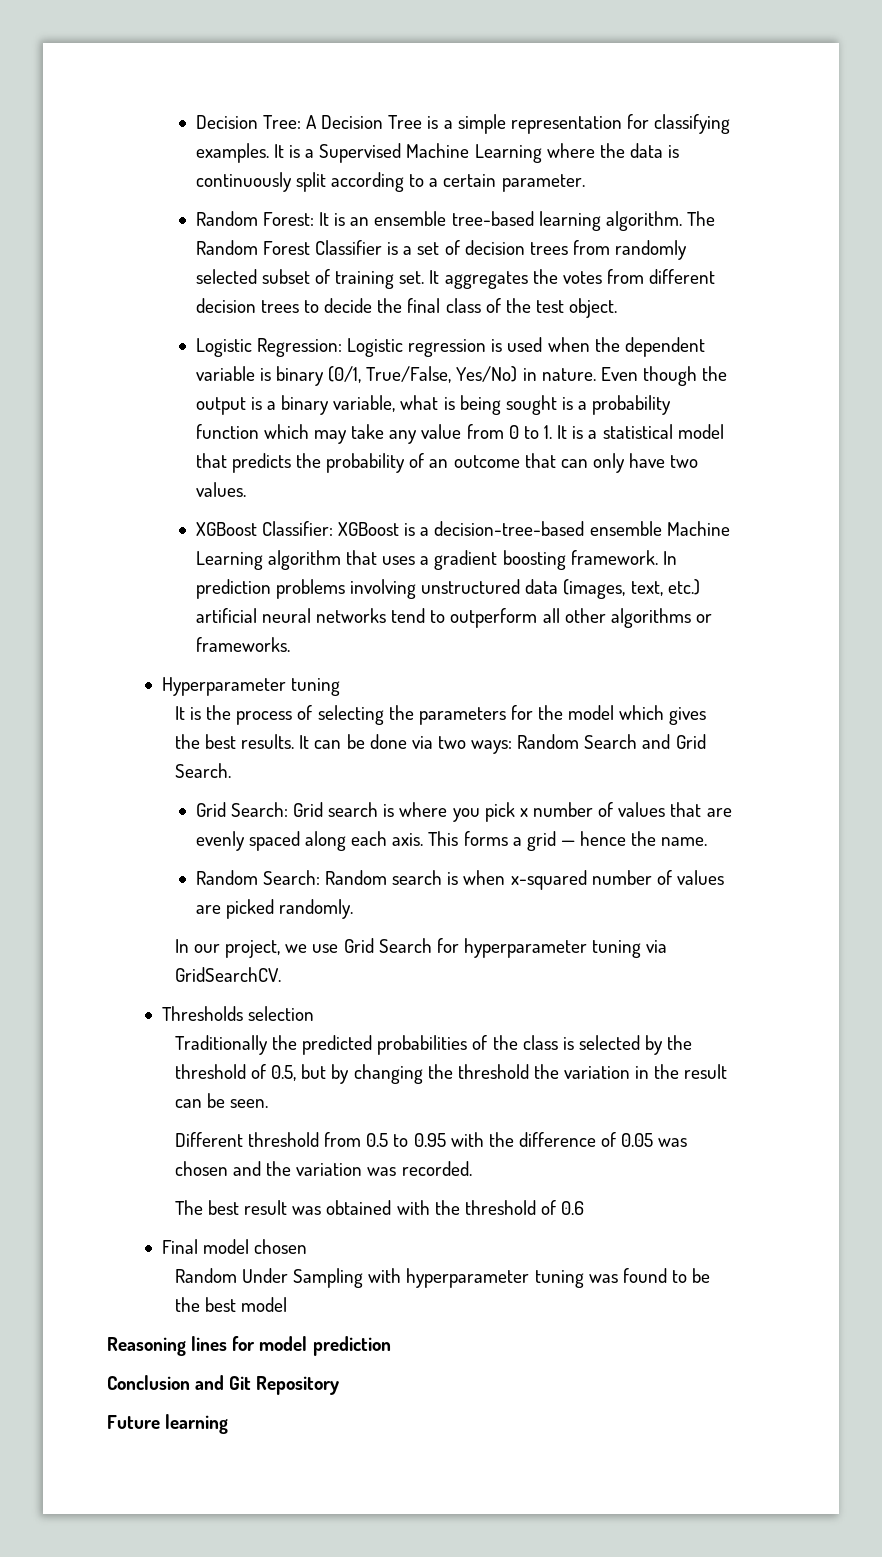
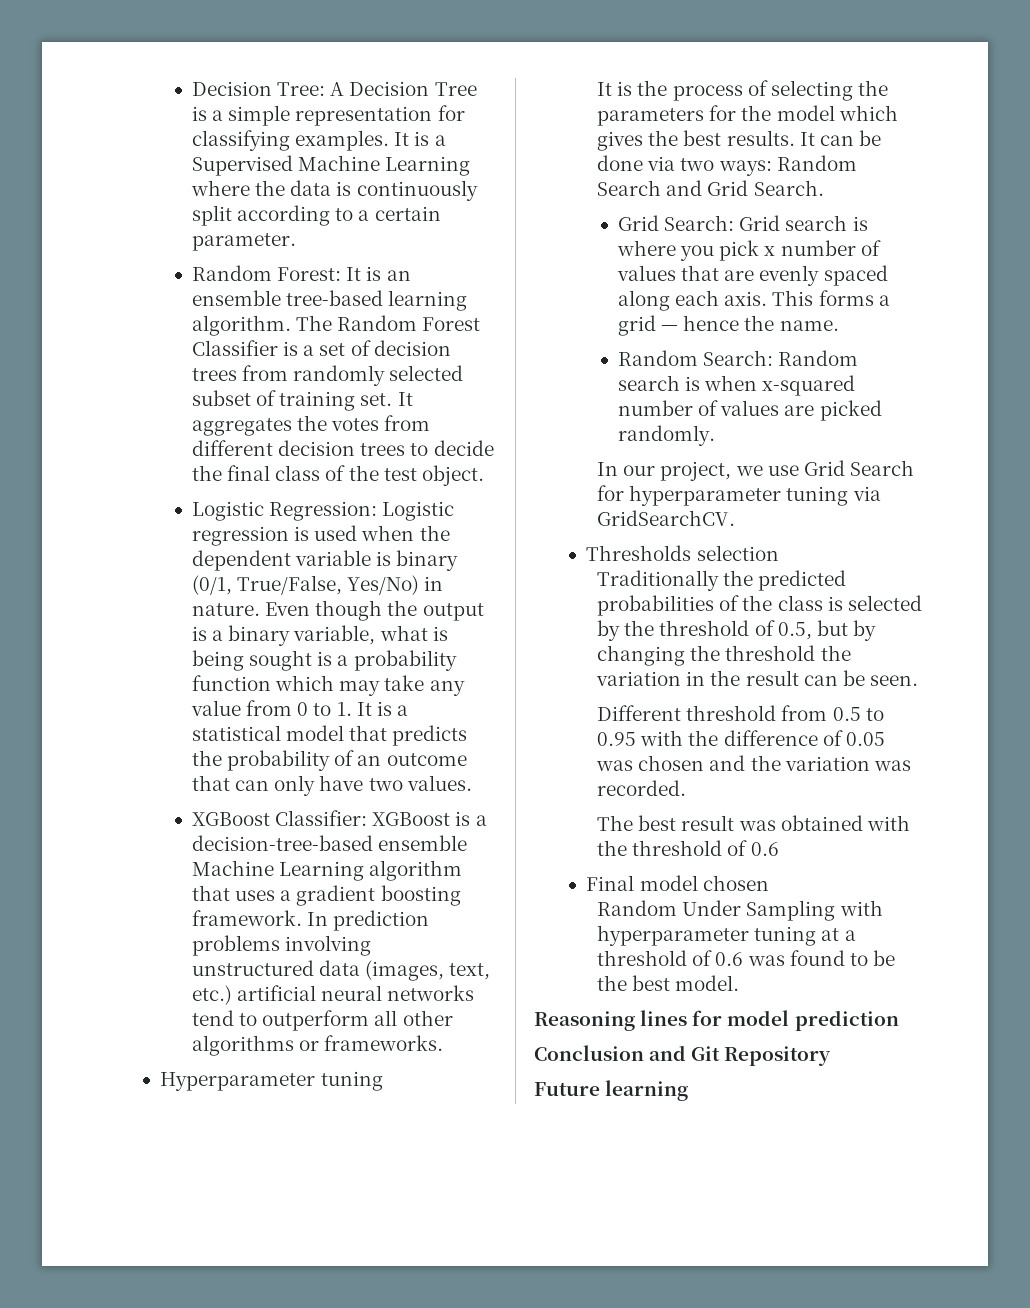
- Random Under Sampling with hyperparameter tuning was found to be the best model
+ Random Under Sampling with hyperparameter tuning at a threshold of 0.6 was found to be the best model.

